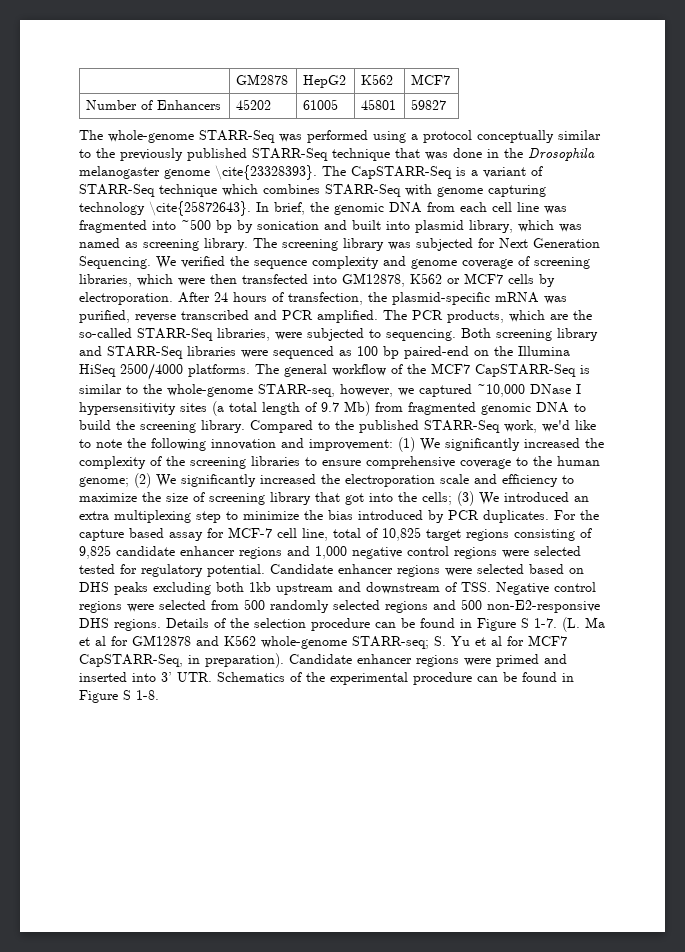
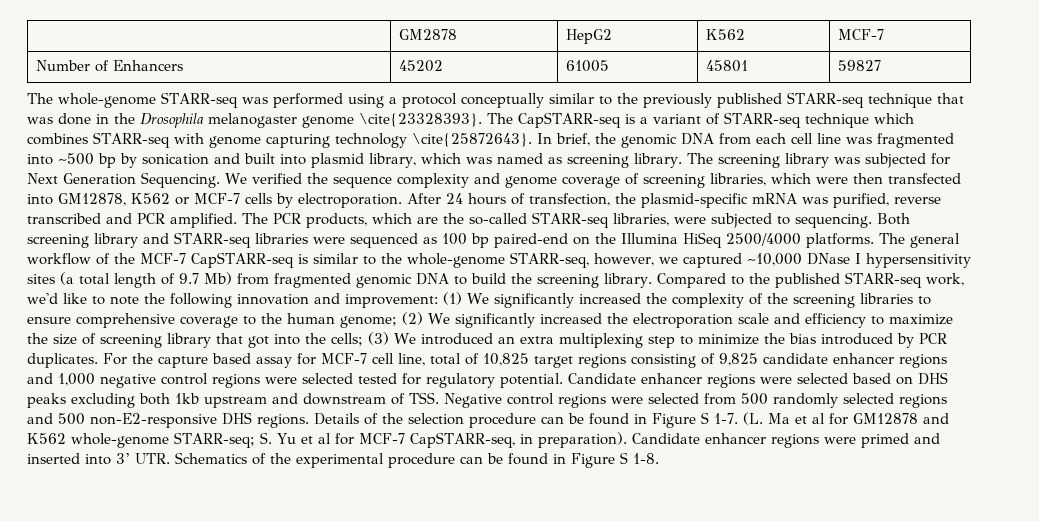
- | GM2878 | HepG2 | K562 | MCF7
+ | GM2878 | HepG2 | K562 | MCF-7
- The whole-genome STARR-Seq was performed using a protocol conceptually similar to the previously published STARR-Seq technique that was done in the Drosophila melanogaster genome \cite{23328393}.
+ The whole-genome STARR-seq was performed using a protocol conceptually similar to the previously published STARR-seq technique that was done in the Drosophila melanogaster genome \cite{23328393}.
- The CapSTARR-Seq is a variant of STARR-Seq technique which combines STARR-Seq with genome capturing technology \cite{25872643}.
+ The CapSTARR-seq is a variant of STARR-seq technique which combines STARR-seq with genome capturing technology \cite{25872643}.
- We verified the sequence complexity and genome coverage of screening libraries, which were then transfected into GM12878, K562 or MCF7 cells by electroporation.
+ We verified the sequence complexity and genome coverage of screening libraries, which were then transfected into GM12878, K562 or MCF-7 cells by electroporation.
- The PCR products, which are the so-called STARR-Seq libraries, were subjected to sequencing.
+ The PCR products, which are the so-called STARR-seq libraries, were subjected to sequencing.
- Both screening library and STARR-Seq libraries were sequenced as 100 bp paired-end on the Illumina HiSeq 2500/4000 platforms.
+ Both screening library and STARR-seq libraries were sequenced as 100 bp paired-end on the Illumina HiSeq 2500/4000 platforms.
- The general workflow of the MCF7 CapSTARR-Seq is similar to the whole-genome STARR-seq, however, we captured ~10,000 DNase I hypersensitivity sites (a total length of 9.7 Mb) from fragmented genomic DNA to build the screening library.
+ The general workflow of the MCF-7 CapSTARR-seq is similar to the whole-genome STARR-seq, however, we captured ~10,000 DNase I hypersensitivity sites (a total length of 9.7 Mb) from fragmented genomic DNA to build the screening library.
- Compared to the published STARR-Seq work, we'd like to note the following innovation and improvement:
+ Compared to the published STARR-seq work, we'd like to note the following innovation and improvement:
- (L. Ma et al for GM12878 and K562 whole-genome STARR-seq; S. Yu et al for MCF7 CapSTARR-Seq, in preparation).
+ (L. Ma et al for GM12878 and K562 whole-genome STARR-seq; S. Yu et al for MCF-7 CapSTARR-seq, in preparation).

